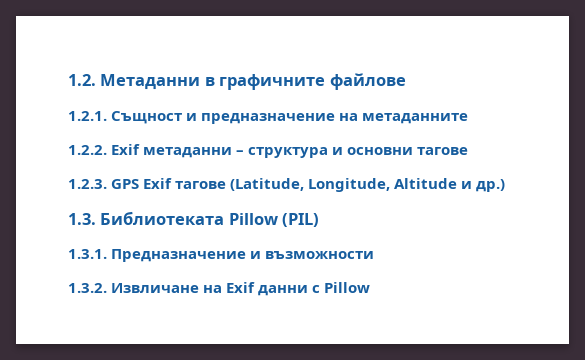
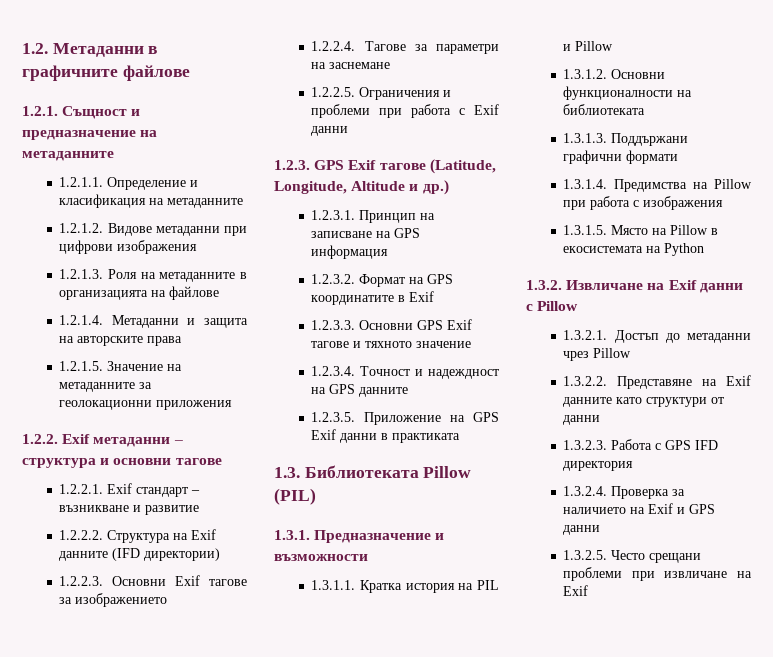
+ 1.2.1.1. Определение и класификация на метаданните
+ 1.2.1.2. Видове метаданни при цифрови изображения
+ 1.2.1.3. Роля на метаданните в организацията на файлове
+ 1.2.1.4. Метаданни и защита на авторските права
+ 1.2.1.5. Значение на метаданните за геолокационни приложения
+ 1.2.2.1. Exif стандарт – възникване и развитие
+ 1.2.2.2. Структура на Exif данните (IFD директории)
+ 1.2.2.3. Основни Exif тагове за изображението
+ 1.2.2.4. Тагове за параметри на заснемане
+ 1.2.2.5. Ограничения и проблеми при работа с Exif данни
+ 1.2.3.1. Принцип на записване на GPS информация
+ 1.2.3.2. Формат на GPS координатите в Exif
+ 1.2.3.3. Основни GPS Exif тагове и тяхното значение
+ 1.2.3.4. Точност и надеждност на GPS данните
+ 1.2.3.5. Приложение на GPS Exif данни в практиката
+ 1.3.1.1. Кратка история на PIL и Pillow
+ 1.3.1.2. Основни функционалности на библиотеката
+ 1.3.1.3. Поддържани графични формати
+ 1.3.1.4. Предимства на Pillow при работа с изображения
+ 1.3.1.5. Място на Pillow в екосистемата на Python
+ 1.3.2.1. Достъп до метаданни чрез Pillow
+ 1.3.2.2. Представяне на Exif данните като структури от данни
+ 1.3.2.3. Работа с GPS IFD директория
+ 1.3.2.4. Проверка за наличието на Exif и GPS данни
+ 1.3.2.5. Често срещани проблеми при извличане на Exif

